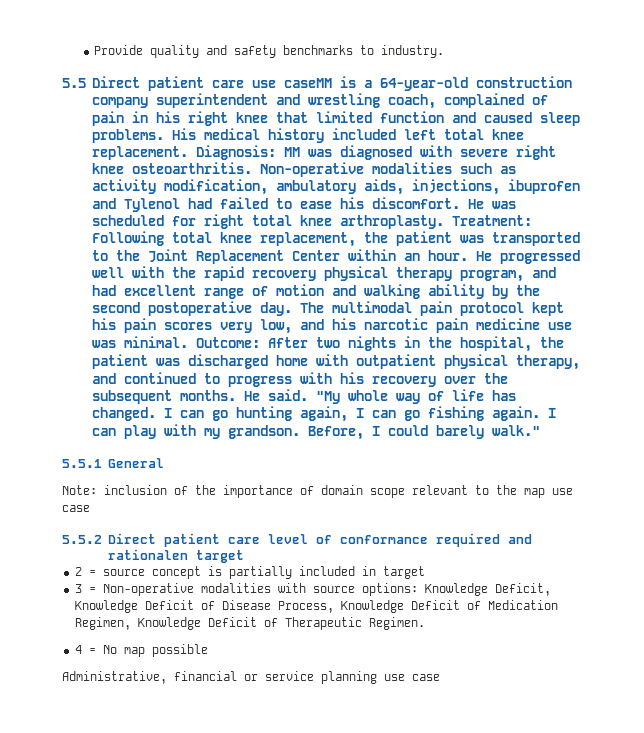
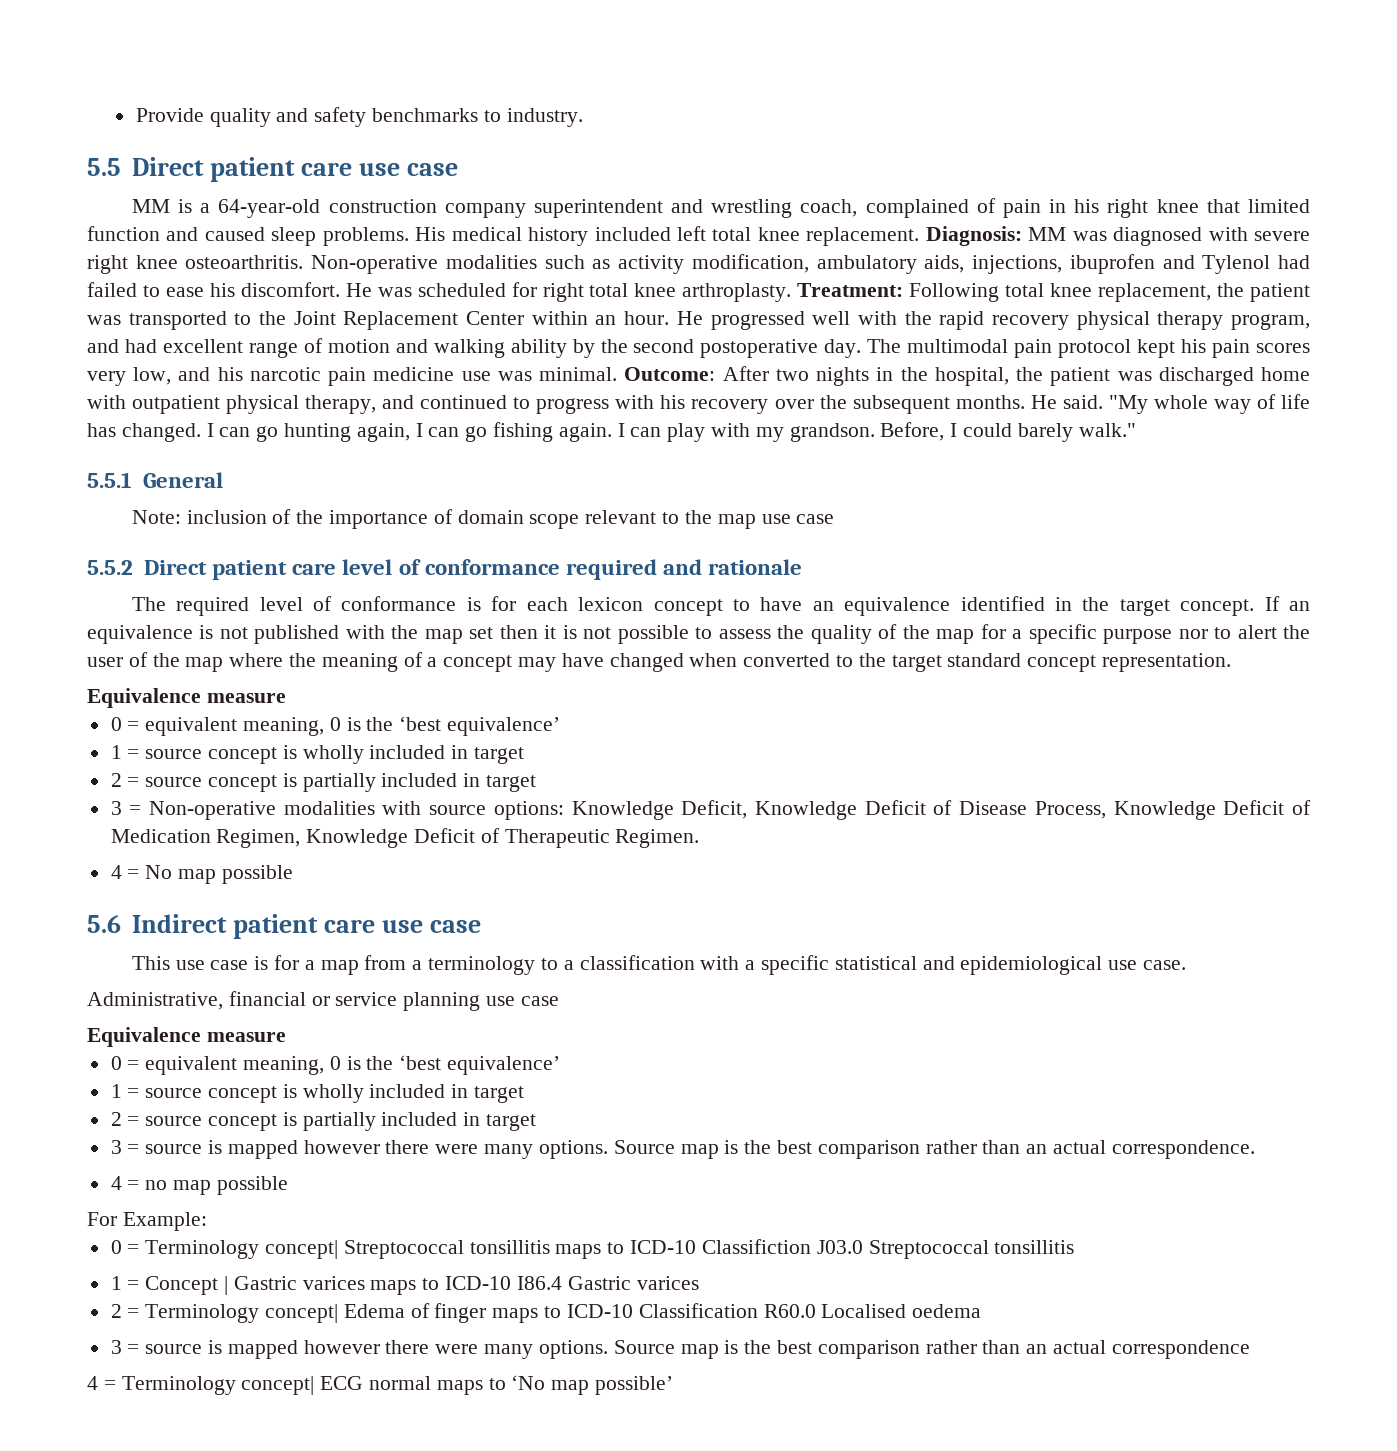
- 5.5 Direct patient care use caseMM is a 64-year-old construction company superintendent and wrestling coach, complained of pain in his right knee that limited function and caused sleep problems.
+ 5.5 Direct patient care use case
+ MM is a 64-year-old construction company superintendent and wrestling coach, complained of pain in his right knee that limited function and caused sleep problems.
- 5.5.2 Direct patient care level of conformance required and rationalen target
+ 5.5.2 Direct patient care level of conformance required and rationale
+ The required level of conformance is for each lexicon concept to have an equivalence identified in the target concept. If an equivalence is not published with the map set then it is not possible to assess the quality of the map for a specific purpose nor to alert the user of the map where the meaning of a concept may have changed when converted to the target standard concept representation.
+ Equivalence measure
+ 0 = equivalent meaning, 0 is the ‘best equivalence’
+ 1 = source concept is wholly included in target
+ 5.6 Indirect patient care use case
+ This use case is for a map from a terminology to a classification with a specific statistical and epidemiological use case.
  Administrative, financial or service planning use case
+ Equivalence measure
+ 0 = equivalent meaning, 0 is the ‘best equivalence’
+ 1 = source concept is wholly included in target
+ 2 = source concept is partially included in target
+ 3 = source is mapped however there were many options. Source map is the best comparison rather than an actual correspondence.
+ 4 = no map possible
+ For Example:
+ 0 = Terminology concept| Streptococcal tonsillitis maps to ICD-10 Classifiction J03.0 Streptococcal tonsillitis
+ 1 = Concept | Gastric varices maps to ICD-10 I86.4 Gastric varices
+ 2 = Terminology concept| Edema of finger maps to ICD-10 Classification R60.0 Localised oedema
+ 3 = source is mapped however there were many options. Source map is the best comparison rather than an actual correspondence
+ 4 = Terminology concept| ECG normal maps to ‘No map possible’

